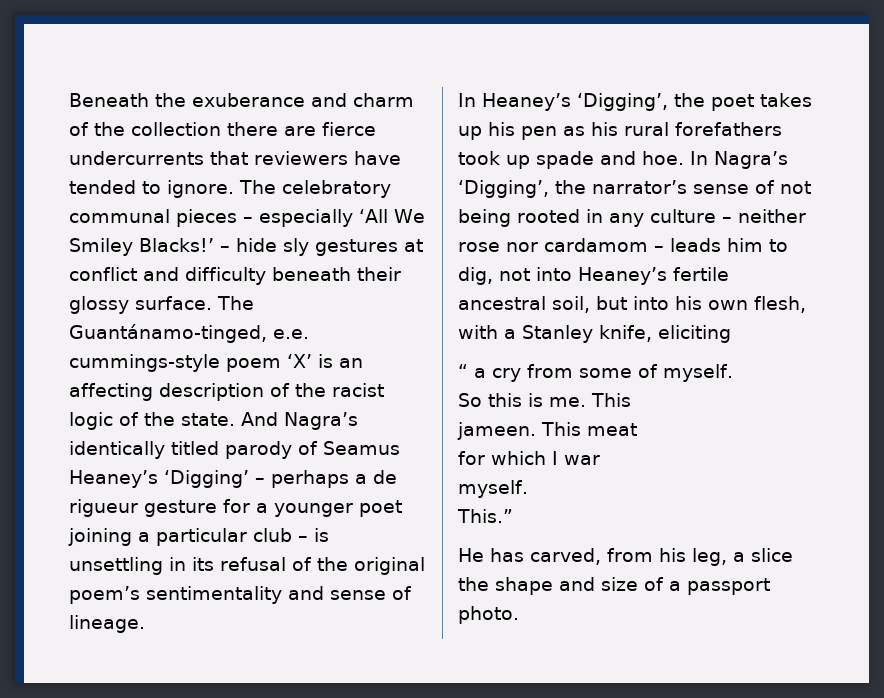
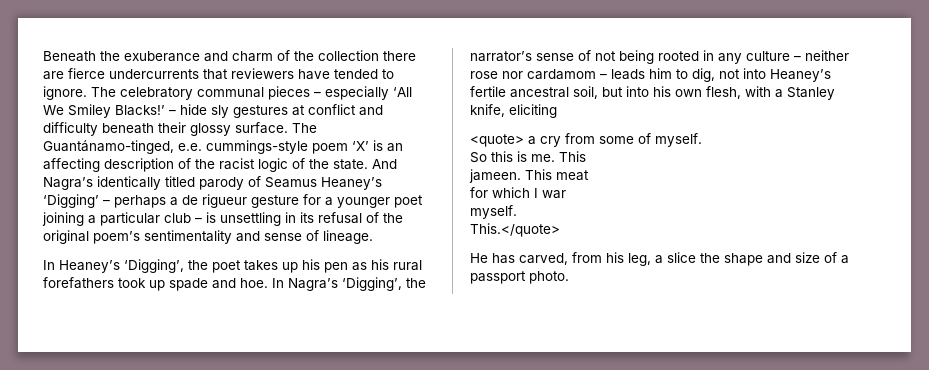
- “ a cry from some of myself.
+ <quote> a cry from some of myself.
- This.”
+ This.</quote>

